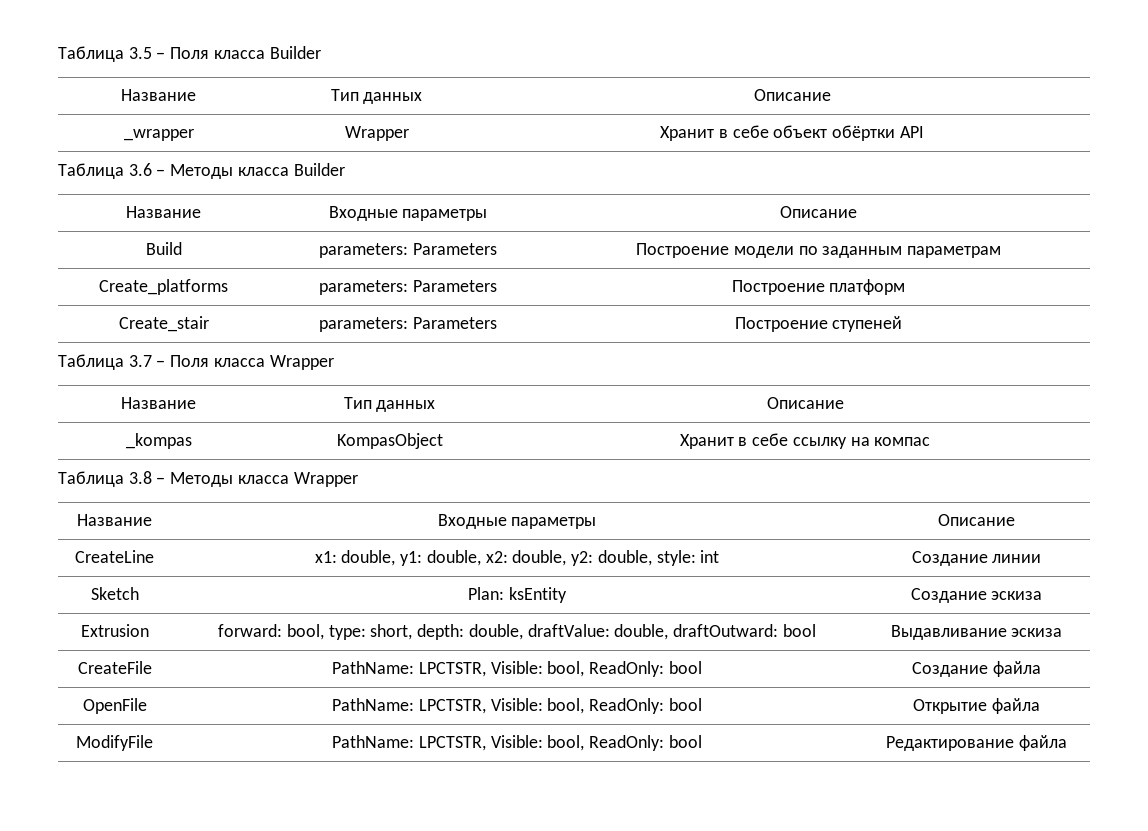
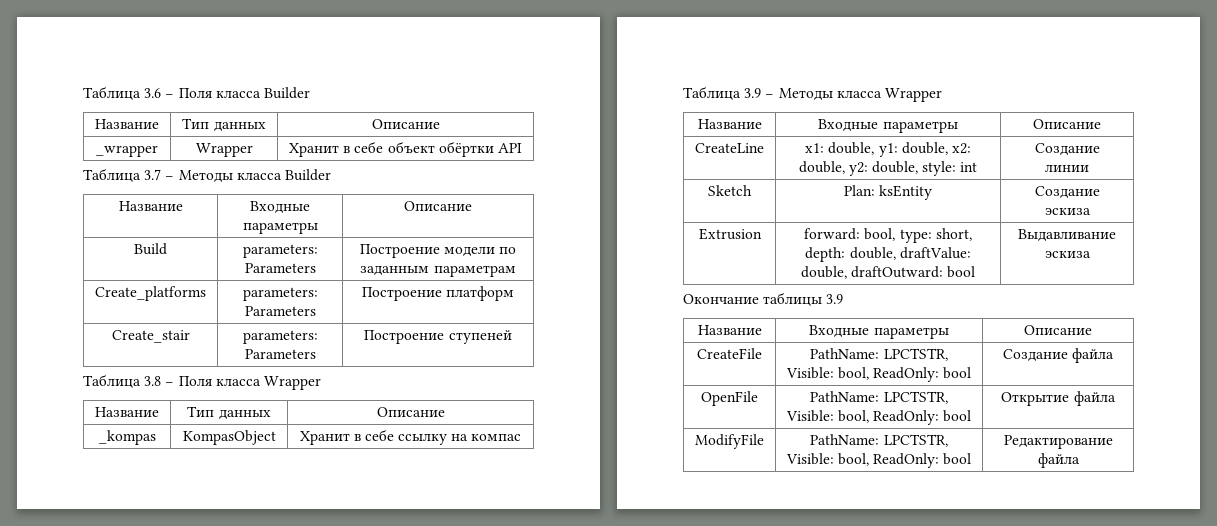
- Таблица 3.5 − Поля класса Builder
+ Таблица 3.6 − Поля класса Builder
- Таблица 3.6 − Методы класса Builder
+ Таблица 3.7 − Методы класса Builder
- Таблица 3.7 − Поля класса Wrapper
+ Таблица 3.8 − Поля класса Wrapper
- Таблица 3.8 − Методы класса Wrapper
+ Таблица 3.9 − Методы класса Wrapper
+ Окончание таблицы 3.9
+ Название | Входные параметры | Описание

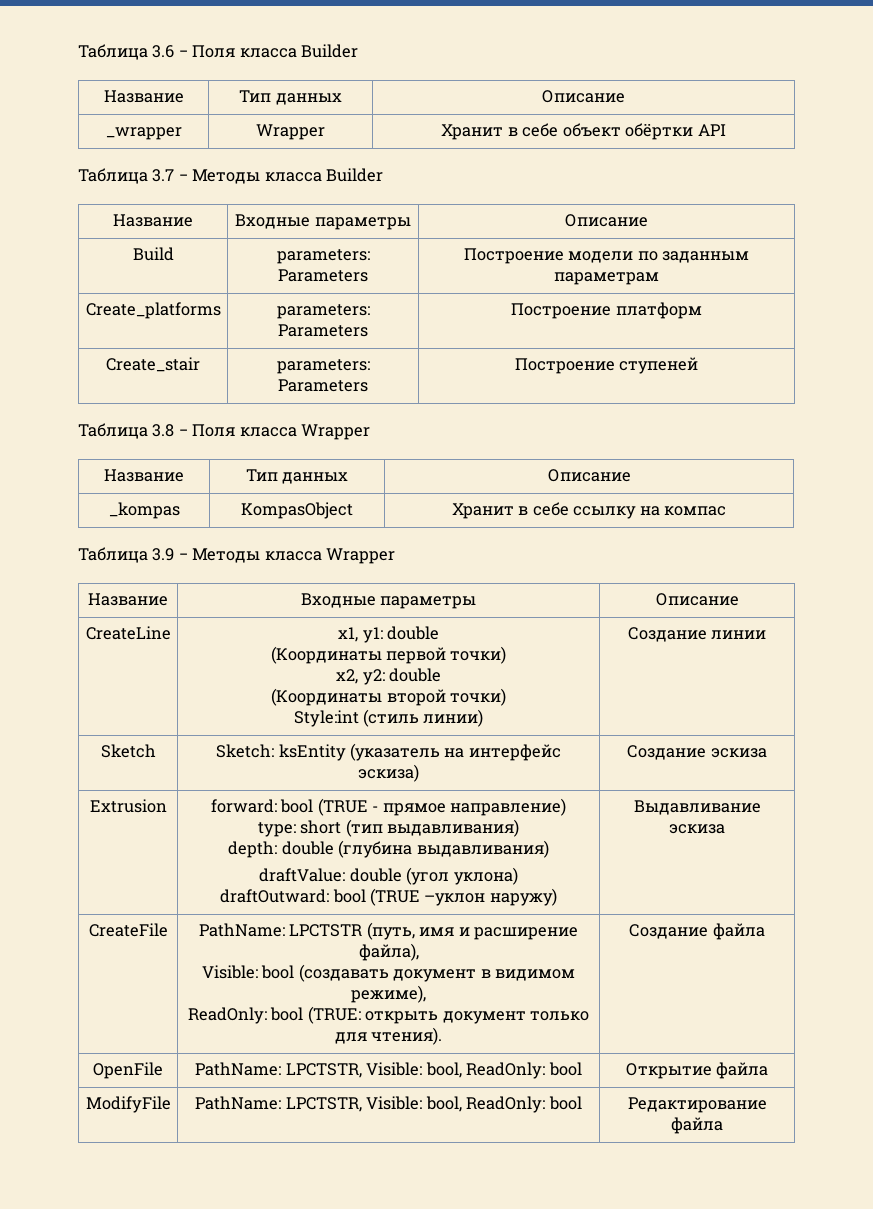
- CreateLine | x1: double, y1: double, x2: double, y2: double, style: int | Создание линии
+ CreateLine | x1, y1: double
+ (Координаты первой точки)
+ x2, y2: double
+ (Координаты второй точки)
+ Style:int (стиль линии) | Создание линии
- Sketch | Plan: ksEntity | Создание эскиза
+ Sketch | Sketch: ksEntity (указатель на интерфейс эскиза) | Создание эскиза
- Extrusion | forward: bool, type: short, depth: double, draftValue: double, draftOutward: bool | Выдавливание эскиза
+ Extrusion | forward: bool (TRUE - прямое направление)
+ type: short (тип выдавливания)
+ depth: double (глубина выдавливания)
+ draftValue: double (угол уклона)
+ draftOutward: bool (TRUE –уклон наружу) | Выдавливание эскиза
- Окончание таблицы 3.9
- Название | Входные параметры | Описание
- CreateFile | PathName: LPCTSTR, Visible: bool, ReadOnly: bool | Создание файла
+ CreateFile | PathName: LPCTSTR (путь, имя и расширение файла),
+ Visible: bool (создавать документ в видимом режиме),
+ ReadOnly: bool (TRUE: открыть документ только для чтения). | Создание файла

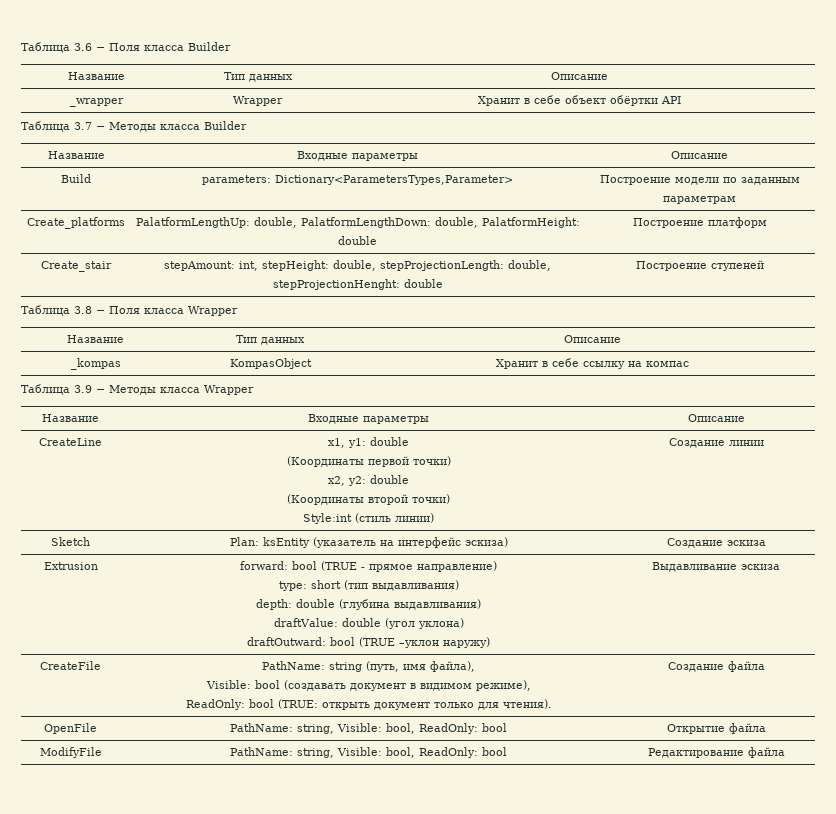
- Build | parameters: Parameters | Построение модели по заданным параметрам
+ Build | parameters: Dictionary<ParametersTypes,Parameter> | Построение модели по заданным параметрам
- Create_platforms | parameters: Parameters | Построение платформ
- Create_stair | parameters: Parameters | Построение ступеней
+ Create_platforms | PalatformLengthUp: double, PalatformLengthDown: double, PalatformHeight: double | Построение платформ
+ Create_stair | stepAmount: int, stepHeight: double, stepProjectionLength: double, stepProjectionHenght: double | Построение ступеней
- Sketch | Sketch: ksEntity (указатель на интерфейс эскиза) | Создание эскиза
+ Sketch | Plan: ksEntity (указатель на интерфейс эскиза) | Создание эскиза
- CreateFile | PathName: LPCTSTR (путь, имя и расширение файла),
+ CreateFile | PathName: string (путь, имя файла),
- OpenFile | PathName: LPCTSTR, Visible: bool, ReadOnly: bool | Открытие файла
+ OpenFile | PathName: string, Visible: bool, ReadOnly: bool | Открытие файла
- ModifyFile | PathName: LPCTSTR, Visible: bool, ReadOnly: bool | Редактирование файла
+ ModifyFile | PathName: string, Visible: bool, ReadOnly: bool | Редактирование файла

